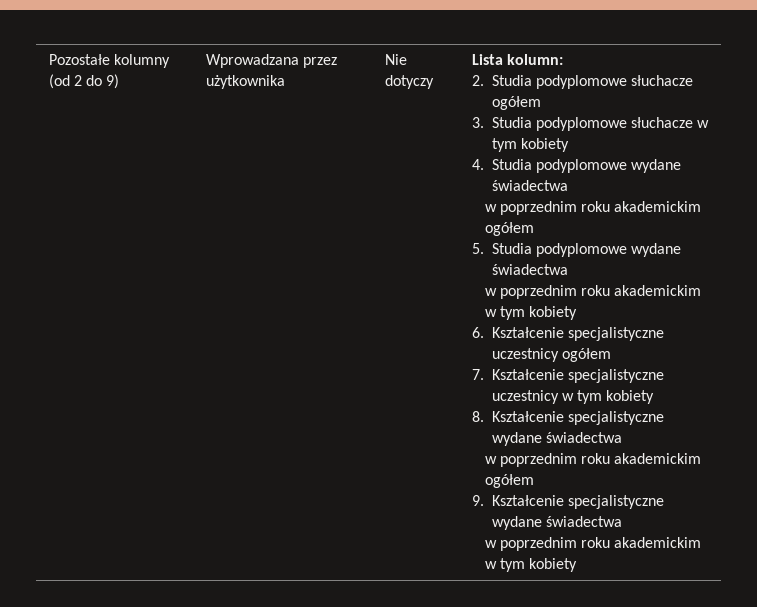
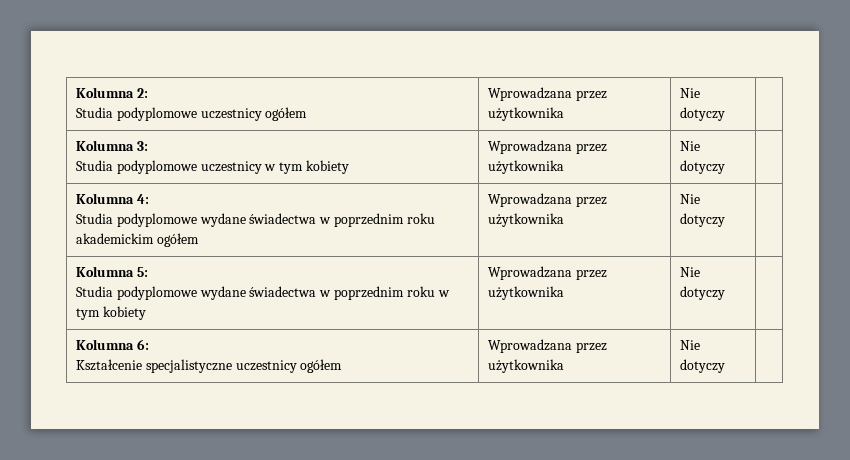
- Pozostałe kolumny (od 2 do 9) | Wprowadzana przez użytkownika | Nie dotyczy | Lista kolumn:
- 2. Studia podyplomowe słuchacze ogółem
- 3. Studia podyplomowe słuchacze w tym kobiety
- 4. Studia podyplomowe wydane świadectwa
- w poprzednim roku akademickim ogółem
- 5. Studia podyplomowe wydane świadectwa
- w poprzednim roku akademickim w tym kobiety
- 6. Kształcenie specjalistyczne uczestnicy ogółem
- 7. Kształcenie specjalistyczne uczestnicy w tym kobiety
- 8. Kształcenie specjalistyczne wydane świadectwa
- w poprzednim roku akademickim ogółem
- 9. Kształcenie specjalistyczne wydane świadectwa
- w poprzednim roku akademickim w tym kobiety
+ Kolumna 2:
+ Studia podyplomowe uczestnicy ogółem | Wprowadzana przez użytkownika | Nie dotyczy |
+ Kolumna 3:
+ Studia podyplomowe uczestnicy w tym kobiety | Wprowadzana przez użytkownika | Nie dotyczy |
+ Kolumna 4:
+ Studia podyplomowe wydane świadectwa w poprzednim roku akademickim ogółem | Wprowadzana przez użytkownika | Nie dotyczy |
+ Kolumna 5:
+ Studia podyplomowe wydane świadectwa w poprzednim roku w tym kobiety | Wprowadzana przez użytkownika | Nie dotyczy |
+ Kolumna 6:
+ Kształcenie specjalistyczne uczestnicy ogółem | Wprowadzana przez użytkownika | Nie dotyczy |

